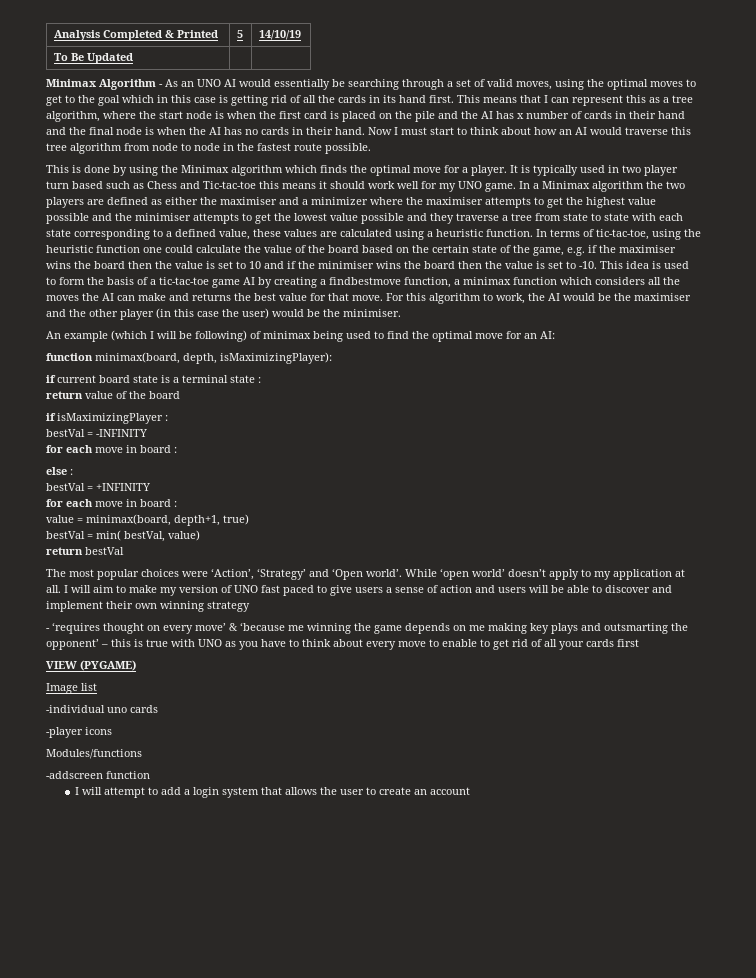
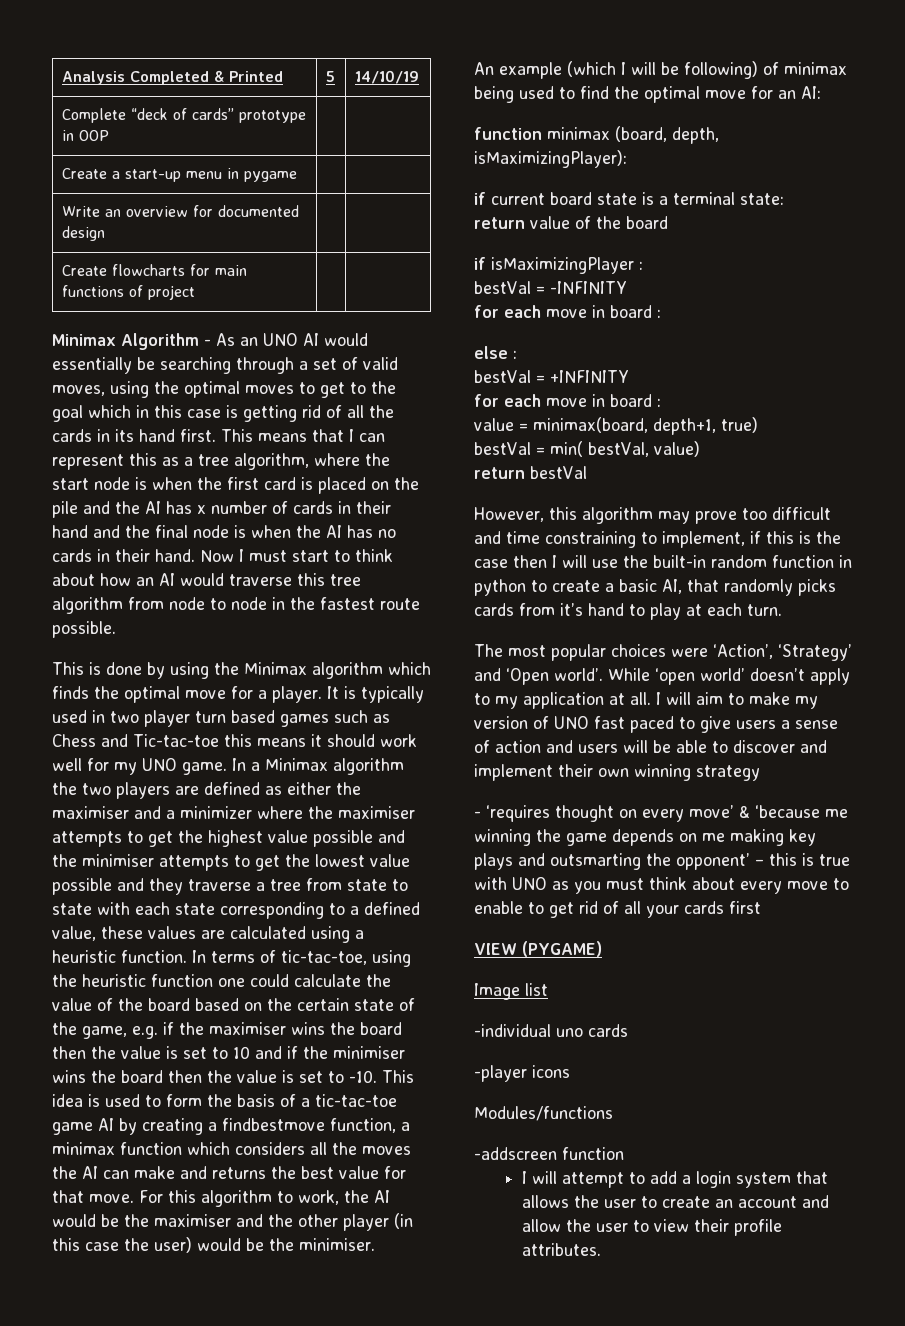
- To Be Updated | |
+ Complete “deck of cards” prototype in OOP | |
+ Create a start-up menu in pygame | |
+ Write an overview for documented design | |
+ Create flowcharts for main functions of project | |
- It is typically used in two player turn based such as Chess and Tic-tac-toe this means it should work well for my UNO game.
+ It is typically used in two player turn based games such as Chess and Tic-tac-toe this means it should work well for my UNO game.
- function minimax(board, depth, isMaximizingPlayer):
+ function minimax (board, depth, isMaximizingPlayer):
- if current board state is a terminal state :
+ if current board state is a terminal state:
+ However, this algorithm may prove too difficult and time constraining to implement, if this is the case then I will use the built-in random function in python to create a basic AI, that randomly picks cards from it’s hand to play at each turn.
- - ‘requires thought on every move’ & ‘because me winning the game depends on me making key plays and outsmarting the opponent’ – this is true with UNO as you have to think about every move to enable to get rid of all your cards first
+ - ‘requires thought on every move’ & ‘because me winning the game depends on me making key plays and outsmarting the opponent’ – this is true with UNO as you must think about every move to enable to get rid of all your cards first
- I will attempt to add a login system that allows the user to create an account
+ I will attempt to add a login system that allows the user to create an account and allow the user to view their profile attributes.

